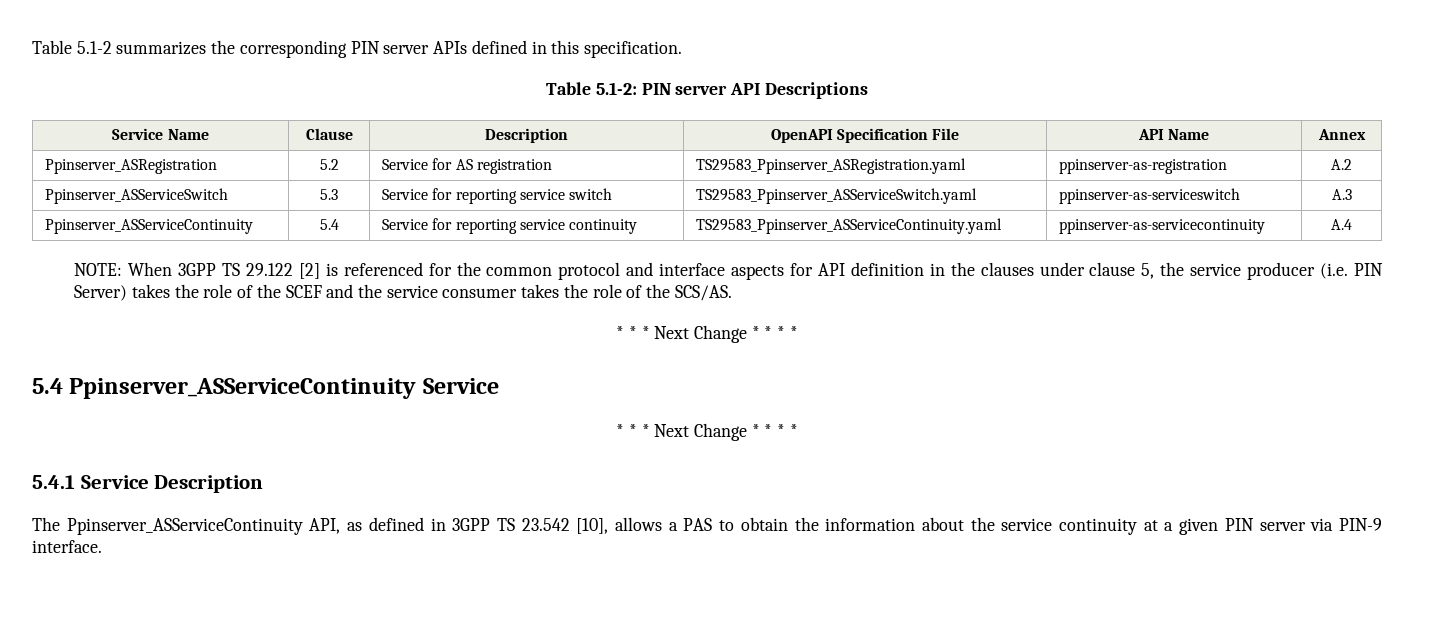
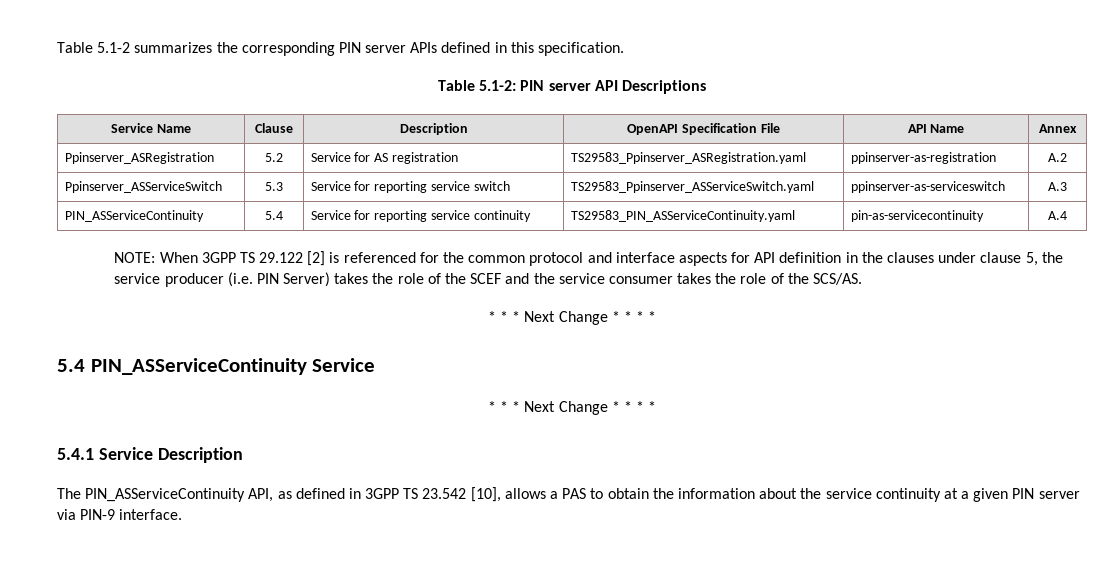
- Ppinserver_ASServiceContinuity | 5.4 | Service for reporting service continuity | TS29583_Ppinserver_ASServiceContinuity.yaml | ppinserver-as-servicecontinuity | A.4
+ PIN_ASServiceContinuity | 5.4 | Service for reporting service continuity | TS29583_PIN_ASServiceContinuity.yaml | pin-as-servicecontinuity | A.4
- 5.4 Ppinserver_ASServiceContinuity Service
+ 5.4 PIN_ASServiceContinuity Service
- The Ppinserver_ASServiceContinuity API, as defined in 3GPP TS 23.542 [10], allows a PAS to obtain the information about the service continuity at a given PIN server via PIN-9 interface.
+ The PIN_ASServiceContinuity API, as defined in 3GPP TS 23.542 [10], allows a PAS to obtain the information about the service continuity at a given PIN server via PIN-9 interface.

